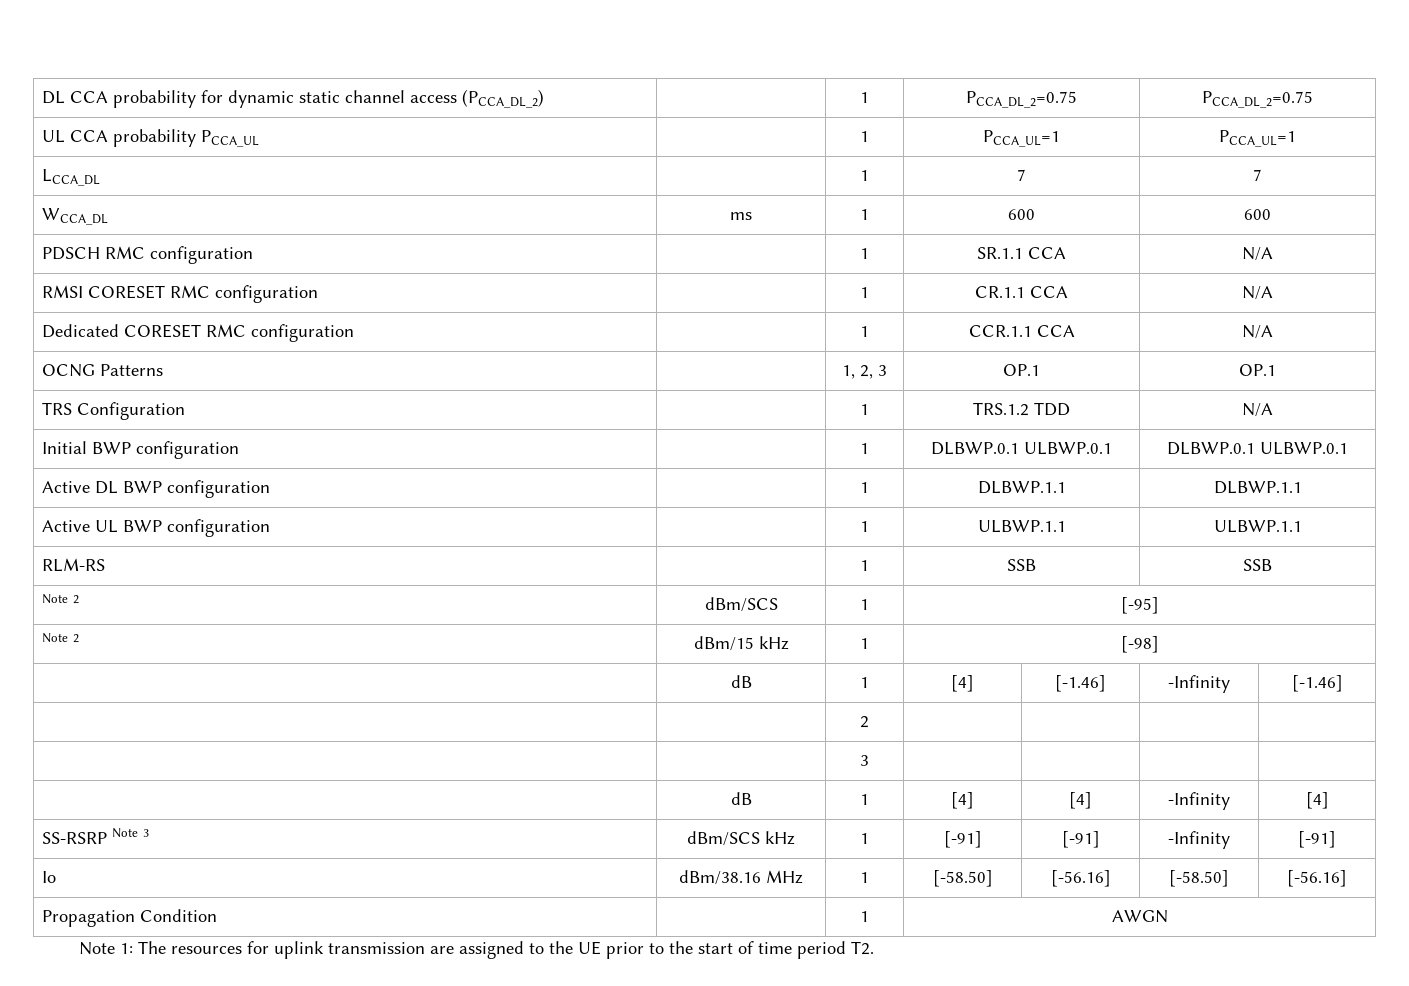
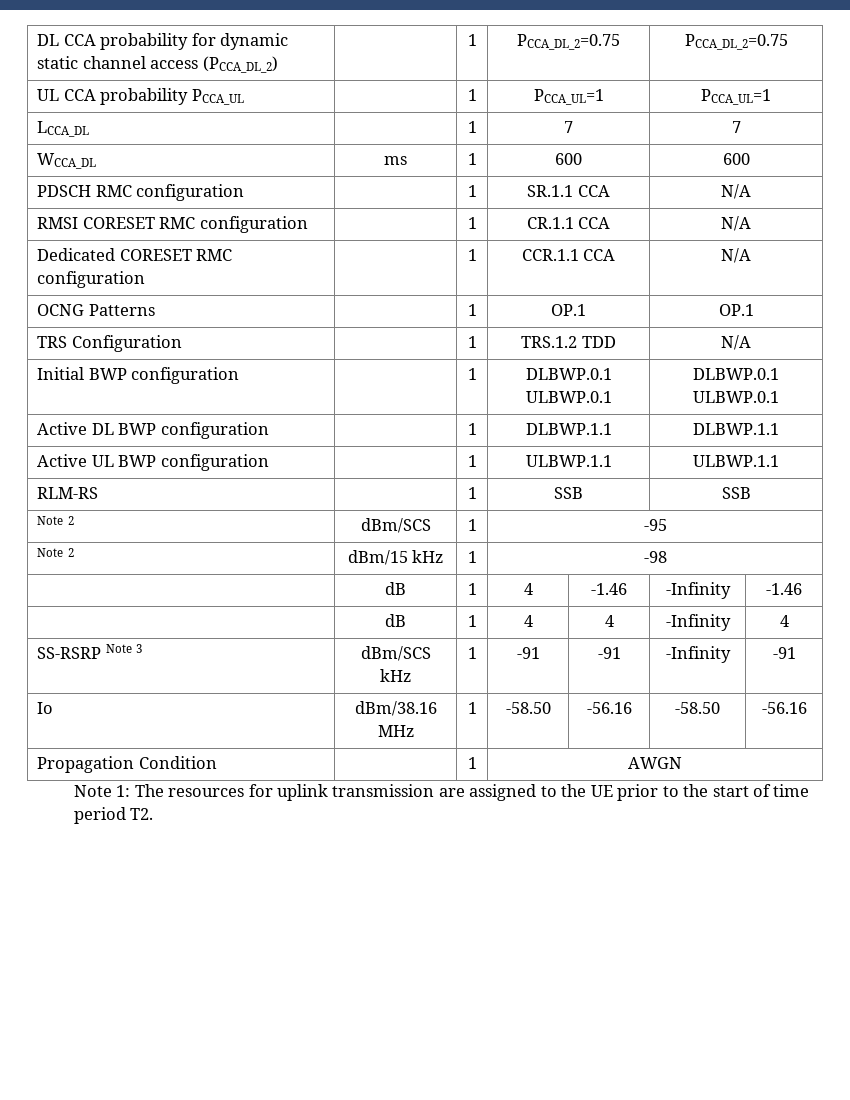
- OCNG Patterns | | 1, 2, 3 | OP.1 | OP.1
+ OCNG Patterns | | 1 | OP.1 | OP.1
- Note 2 | dBm/SCS | 1 | [-95]
+ Note 2 | dBm/SCS | 1 | -95
- Note 2 | dBm/15 kHz | 1 | [-98]
- | dB | 1 | [4] | [-1.46] | -Infinity | [-1.46]
- | | 2 | | | |
- | | 3 | | | |
- | dB | 1 | [4] | [4] | -Infinity | [4]
+ Note 2 | dBm/15 kHz | 1 | -98
+ | dB | 1 | 4 | -1.46 | -Infinity | -1.46
+ | dB | 1 | 4 | 4 | -Infinity | 4
- SS-RSRP Note 3 | dBm/SCS kHz | 1 | [-91] | [-91] | -Infinity | [-91]
+ SS-RSRP Note 3 | dBm/SCS kHz | 1 | -91 | -91 | -Infinity | -91
- Io | dBm/38.16 MHz | 1 | [-58.50] | [-56.16] | [-58.50] | [-56.16]
+ Io | dBm/38.16 MHz | 1 | -58.50 | -56.16 | -58.50 | -56.16

